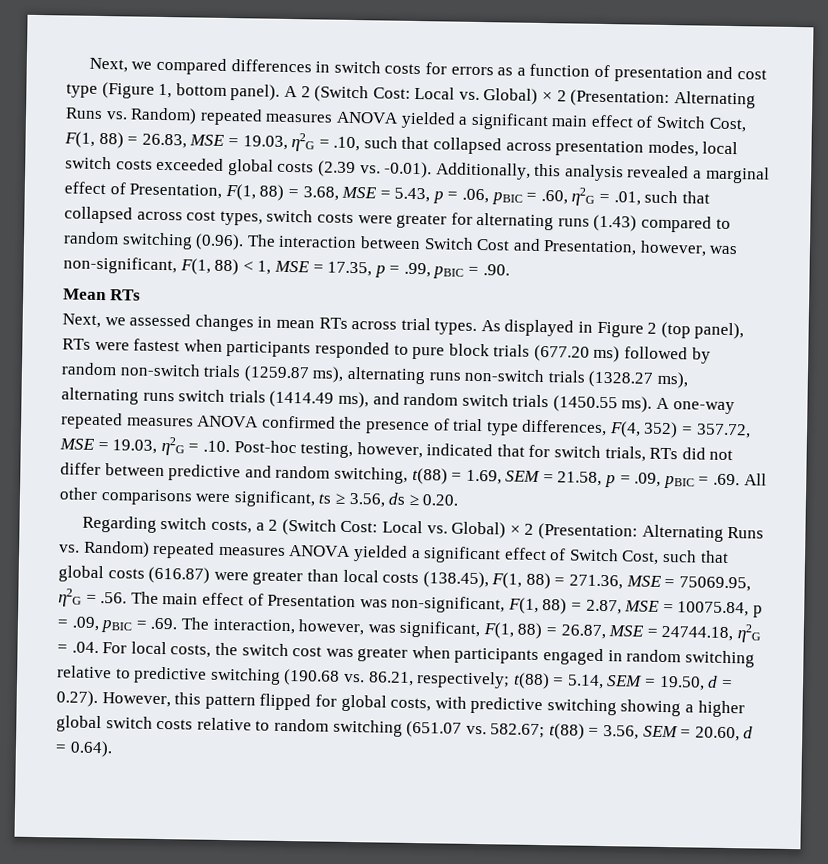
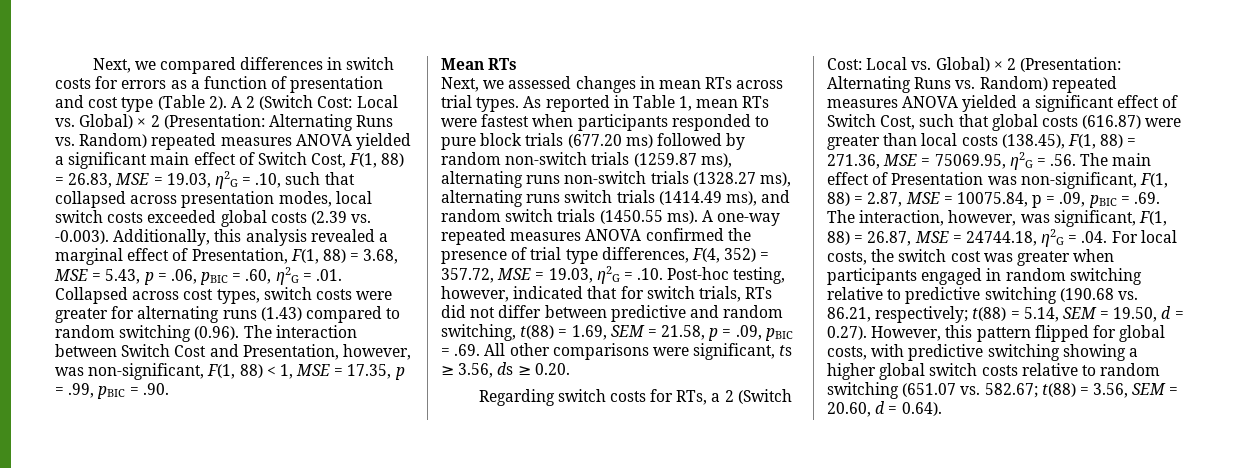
- Next, we compared differences in switch costs for errors as a function of presentation and cost type (Figure 1, bottom panel).
+ Next, we compared differences in switch costs for errors as a function of presentation and cost type (Table 2).
- Alternating Runs vs. Random) repeated measures ANOVA yielded a significant main effect of Switch Cost, F(1, 88) = 26.83, MSE = 19.03, η2G = .10, such that collapsed across presentation modes, local switch costs exceeded global costs (2.39 vs. -0.01). Additionally, this analysis revealed a marginal effect of Presentation, F(1, 88) = 3.68, MSE = 5.43, p = .06, pBIC = .60, η2G = .01, such that collapsed across cost types, switch costs were greater for alternating runs (1.43) compared to random switching (0.96). The interaction between Switch Cost and Presentation, however, was non-significant, F(1, 88) < 1, MSE = 17.35, p = .99, pBIC = .90.
+ Alternating Runs vs. Random) repeated measures ANOVA yielded a significant main effect of Switch Cost, F(1, 88) = 26.83, MSE = 19.03, η2G = .10, such that collapsed across presentation modes, local switch costs exceeded global costs (2.39 vs. -0.003). Additionally, this analysis revealed a marginal effect of Presentation, F(1, 88) = 3.68, MSE = 5.43, p = .06, pBIC = .60, η2G = .01. Collapsed across cost types, switch costs were greater for alternating runs (1.43) compared to random switching (0.96). The interaction between Switch Cost and Presentation, however, was non-significant, F(1, 88) < 1, MSE = 17.35, p = .99, pBIC = .90.
- As displayed in Figure 2 (top panel), RTs were fastest when participants responded to pure block trials (677.20 ms) followed by random non-switch trials (1259.87 ms), alternating runs non-switch trials (1328.27 ms), alternating runs switch trials (1414.49 ms), and random switch trials (1450.55 ms).
+ As reported in Table 1, mean RTs were fastest when participants responded to pure block trials (677.20 ms) followed by random non-switch trials (1259.87 ms), alternating runs non-switch trials (1328.27 ms), alternating runs switch trials (1414.49 ms), and random switch trials (1450.55 ms).
- Regarding switch costs, a 2 (Switch Cost:
+ Regarding switch costs for RTs, a 2 (Switch Cost:

